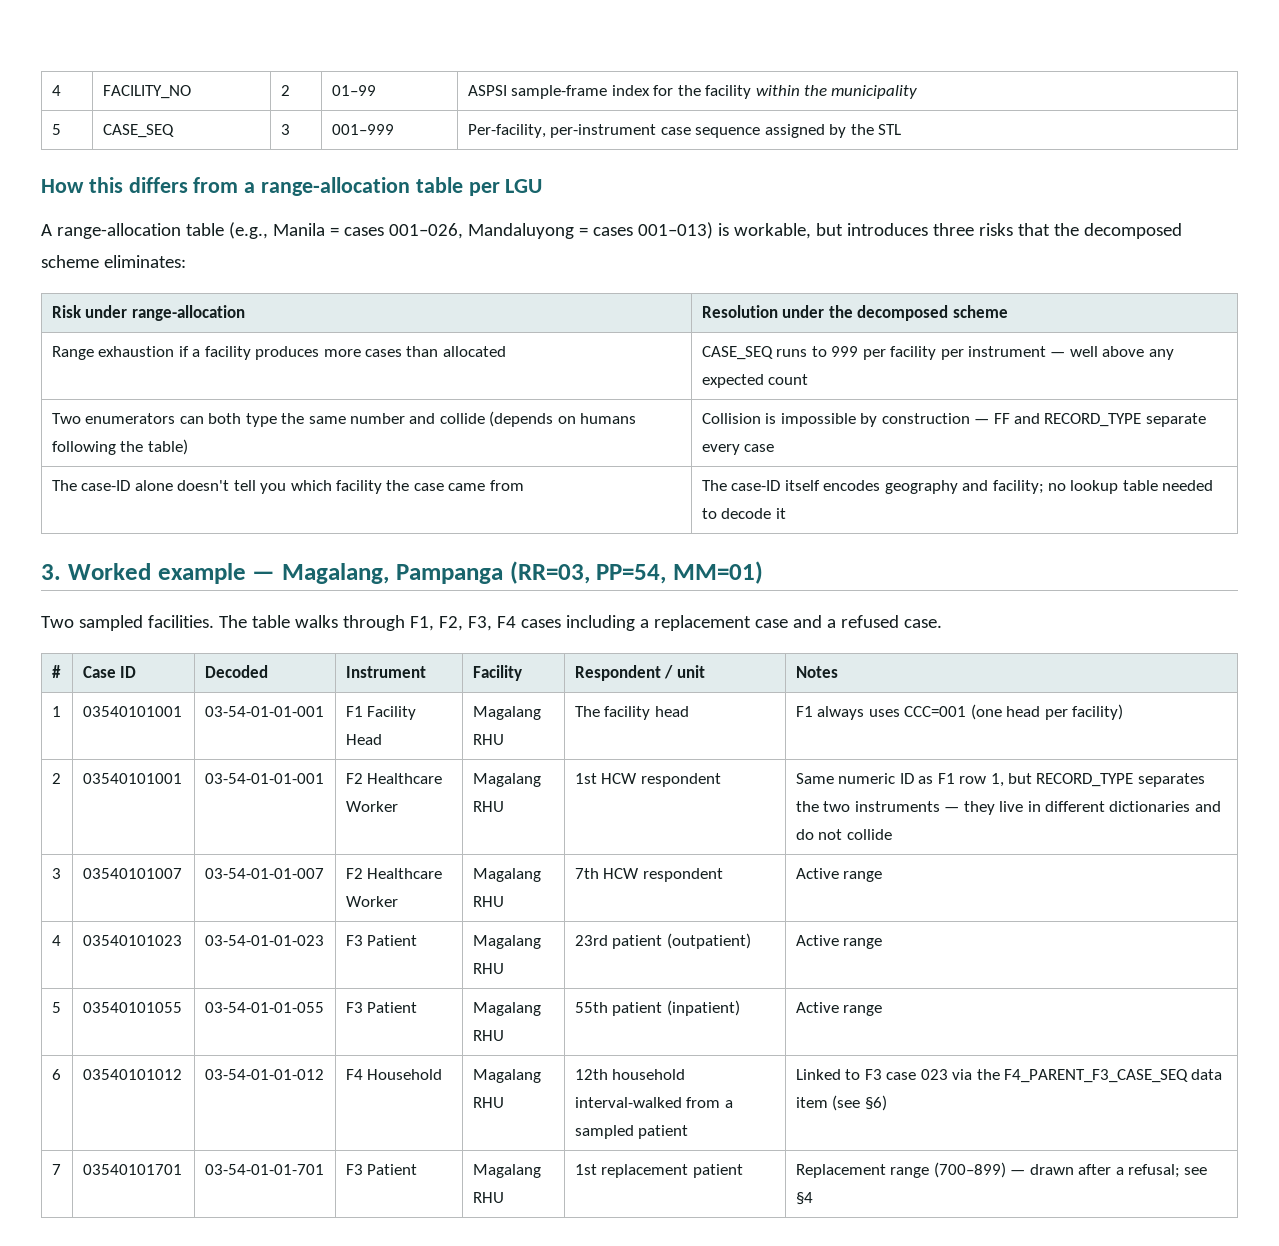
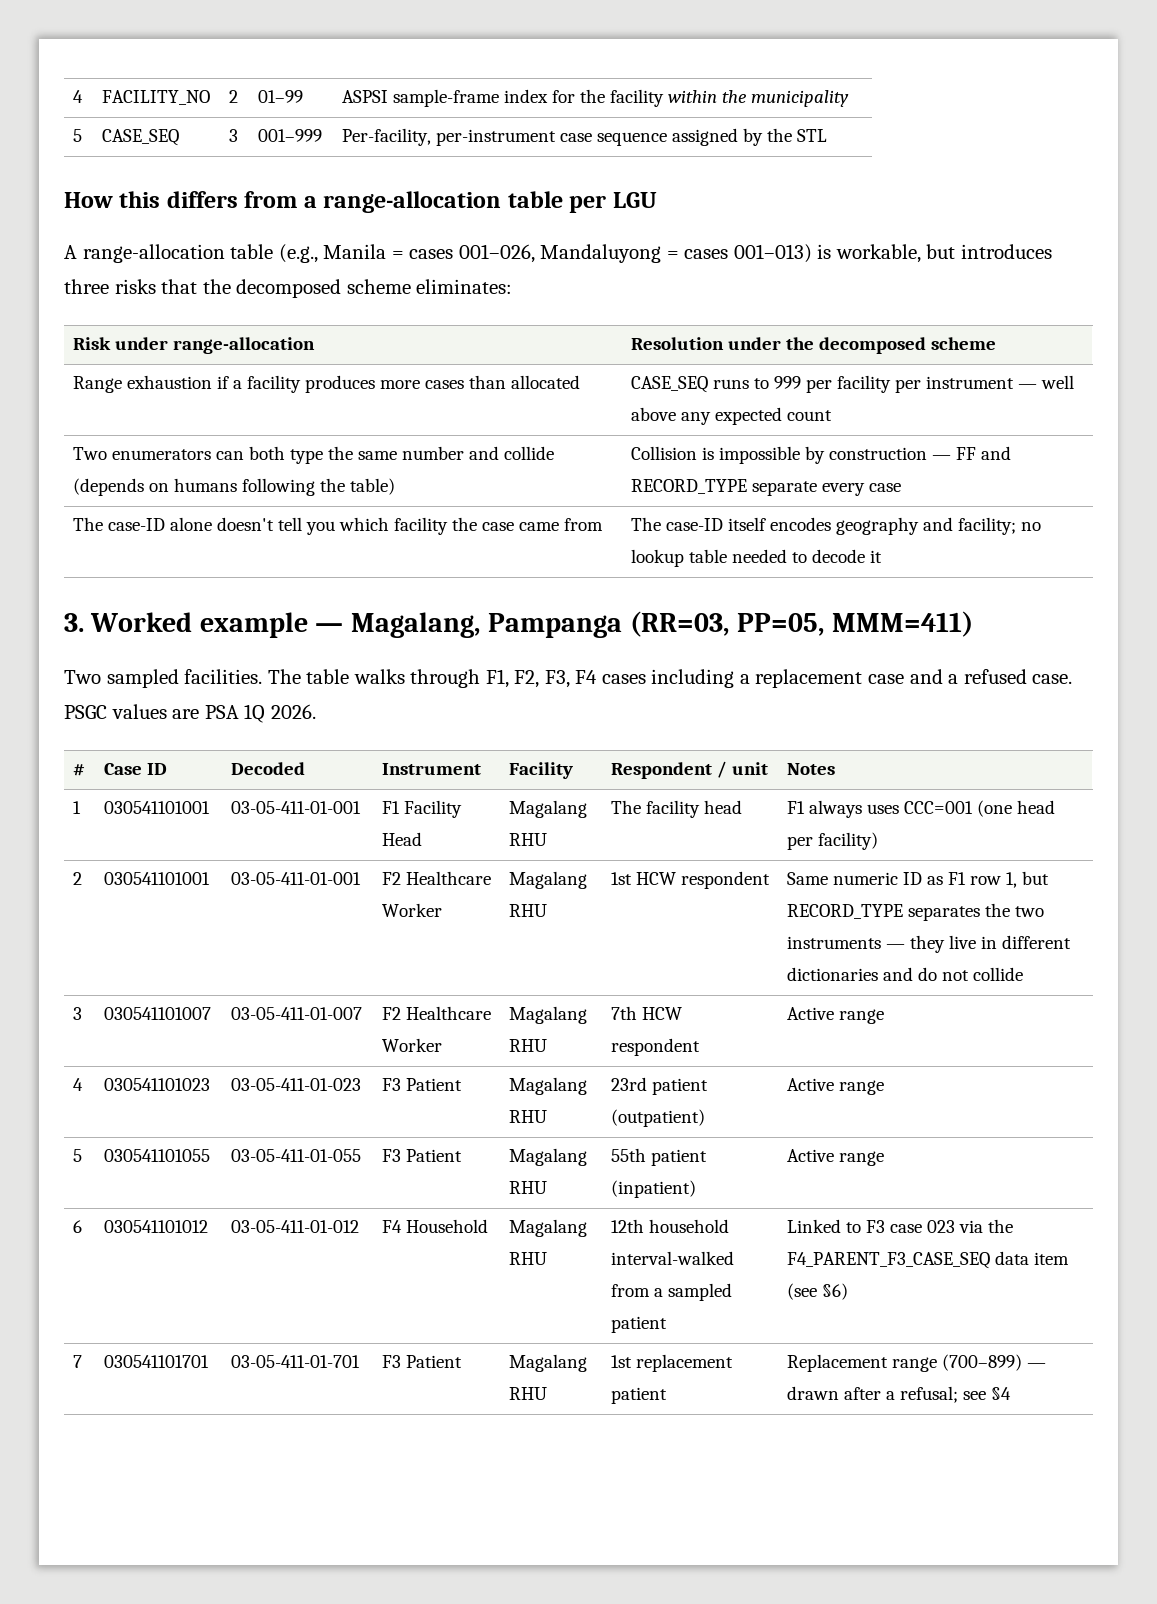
- 3. Worked example — Magalang, Pampanga (RR=03, PP=54, MM=01)
+ 3. Worked example — Magalang, Pampanga (RR=03, PP=05, MMM=411)
+ PSGC values are PSA 1Q 2026.
- 1 | 03540101001 | 03-54-01-01-001 | F1 Facility Head | Magalang RHU | The facility head | F1 always uses CCC=001 (one head per facility)
+ 1 | 030541101001 | 03-05-411-01-001 | F1 Facility Head | Magalang RHU | The facility head | F1 always uses CCC=001 (one head per facility)
- 2 | 03540101001 | 03-54-01-01-001 | F2 Healthcare Worker | Magalang RHU | 1st HCW respondent | Same numeric ID as F1 row 1, but RECORD_TYPE separates the two instruments — they live in different dictionaries and do not collide
+ 2 | 030541101001 | 03-05-411-01-001 | F2 Healthcare Worker | Magalang RHU | 1st HCW respondent | Same numeric ID as F1 row 1, but RECORD_TYPE separates the two instruments — they live in different dictionaries and do not collide
- 3 | 03540101007 | 03-54-01-01-007 | F2 Healthcare Worker | Magalang RHU | 7th HCW respondent | Active range
+ 3 | 030541101007 | 03-05-411-01-007 | F2 Healthcare Worker | Magalang RHU | 7th HCW respondent | Active range
- 4 | 03540101023 | 03-54-01-01-023 | F3 Patient | Magalang RHU | 23rd patient (outpatient) | Active range
+ 4 | 030541101023 | 03-05-411-01-023 | F3 Patient | Magalang RHU | 23rd patient (outpatient) | Active range
- 5 | 03540101055 | 03-54-01-01-055 | F3 Patient | Magalang RHU | 55th patient (inpatient) | Active range
+ 5 | 030541101055 | 03-05-411-01-055 | F3 Patient | Magalang RHU | 55th patient (inpatient) | Active range
- 6 | 03540101012 | 03-54-01-01-012 | F4 Household | Magalang RHU | 12th household interval-walked from a sampled patient | Linked to F3 case 023 via the F4_PARENT_F3_CASE_SEQ data item (see §6)
+ 6 | 030541101012 | 03-05-411-01-012 | F4 Household | Magalang RHU | 12th household interval-walked from a sampled patient | Linked to F3 case 023 via the F4_PARENT_F3_CASE_SEQ data item (see §6)
- 7 | 03540101701 | 03-54-01-01-701 | F3 Patient | Magalang RHU | 1st replacement patient | Replacement range (700–899) — drawn after a refusal; see §4
+ 7 | 030541101701 | 03-05-411-01-701 | F3 Patient | Magalang RHU | 1st replacement patient | Replacement range (700–899) — drawn after a refusal; see §4

